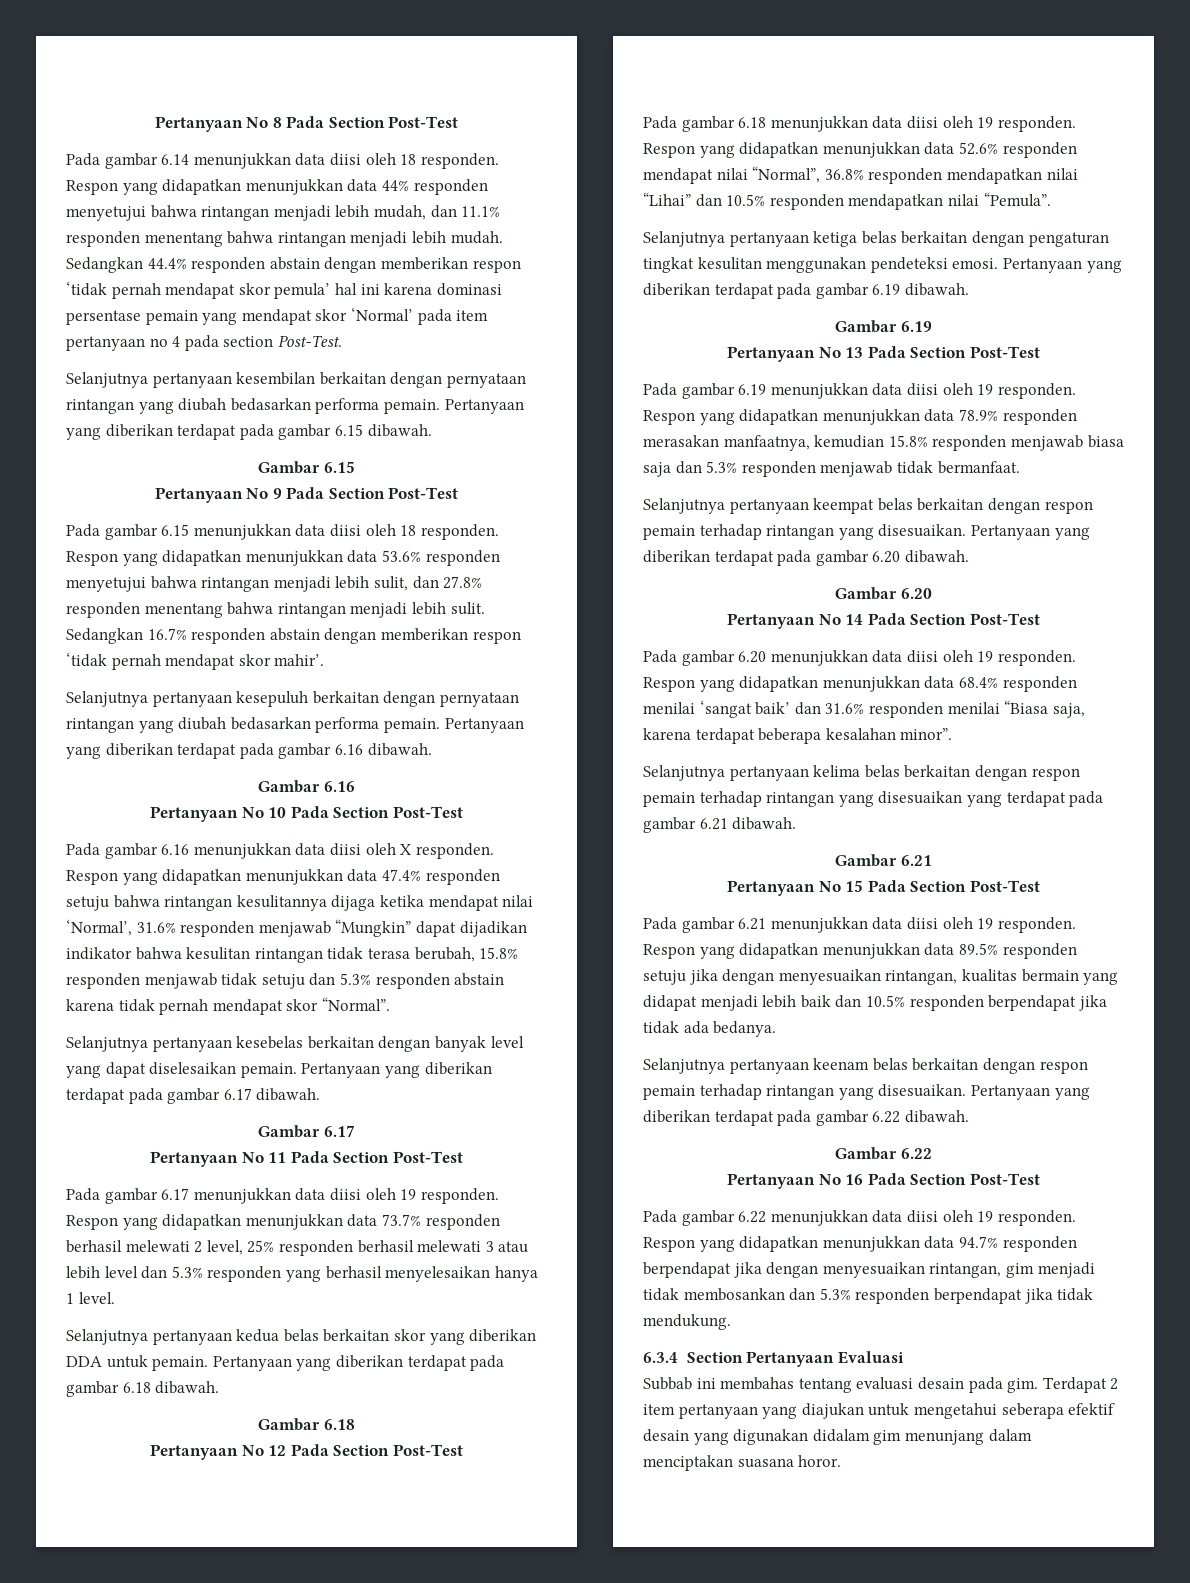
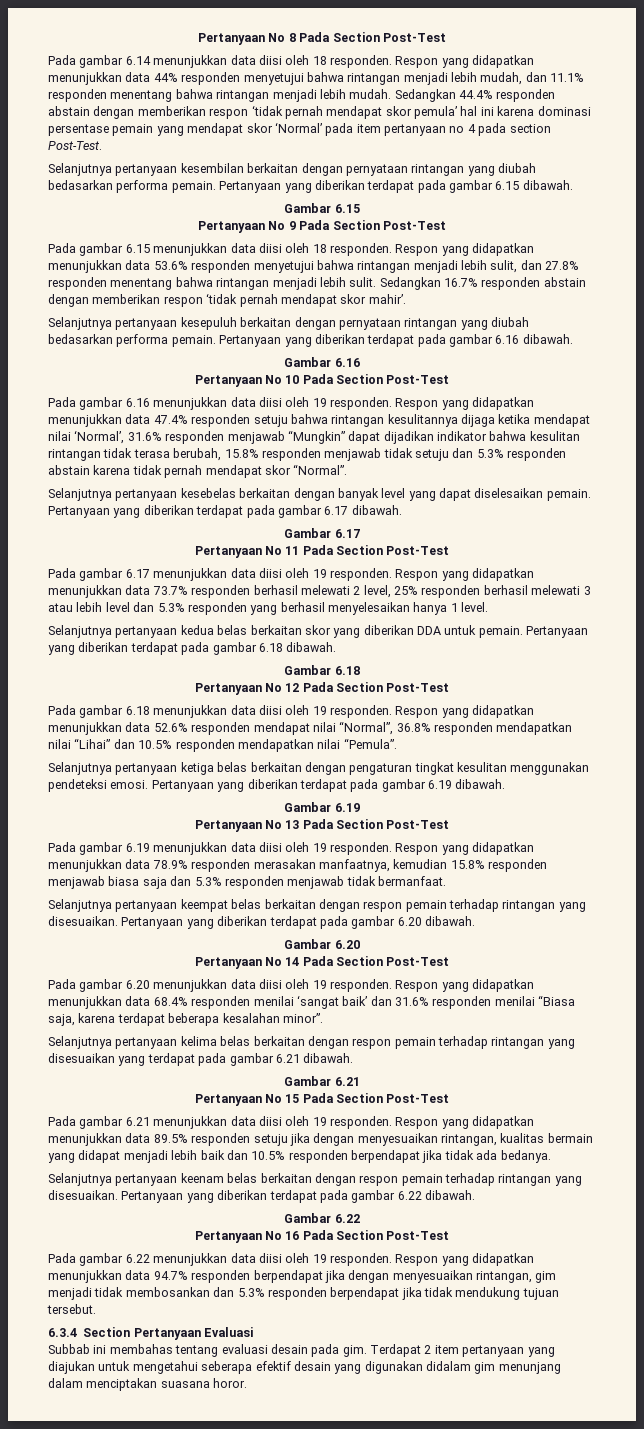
- Pada gambar 6.16 menunjukkan data diisi oleh X responden.
+ Pada gambar 6.16 menunjukkan data diisi oleh 19 responden.
- Respon yang didapatkan menunjukkan data 94.7% responden berpendapat jika dengan menyesuaikan rintangan, gim menjadi tidak membosankan dan 5.3% responden berpendapat jika tidak mendukung.
+ Respon yang didapatkan menunjukkan data 94.7% responden berpendapat jika dengan menyesuaikan rintangan, gim menjadi tidak membosankan dan 5.3% responden berpendapat jika tidak mendukung tujuan tersebut.

